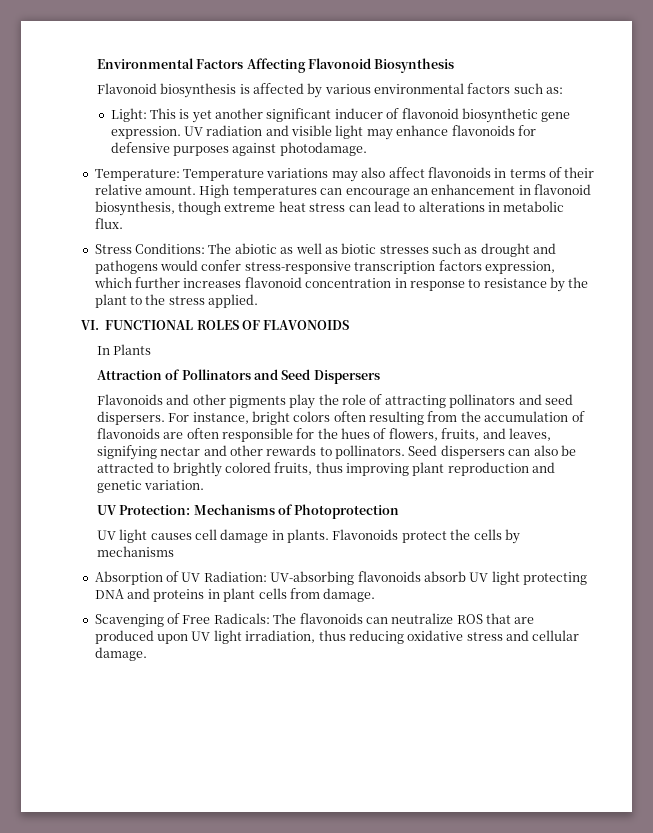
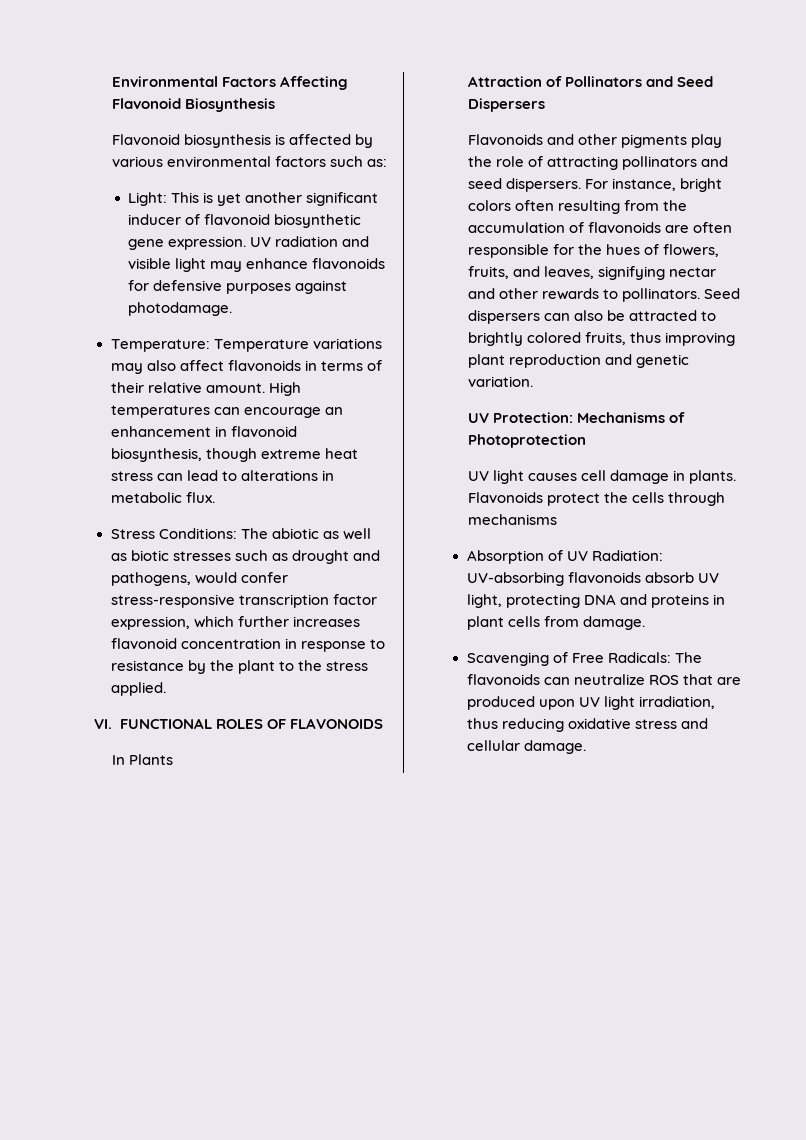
- Stress Conditions: The abiotic as well as biotic stresses such as drought and pathogens would confer stress-responsive transcription factors expression, which further increases flavonoid concentration in response to resistance by the plant to the stress applied.
+ Stress Conditions: The abiotic as well as biotic stresses such as drought and pathogens, would confer stress-responsive transcription factor expression, which further increases flavonoid concentration in response to resistance by the plant to the stress applied.
- Flavonoids protect the cells by mechanisms
+ Flavonoids protect the cells through mechanisms
- Absorption of UV Radiation: UV-absorbing flavonoids absorb UV light protecting DNA and proteins in plant cells from damage.
+ Absorption of UV Radiation: UV-absorbing flavonoids absorb UV light, protecting DNA and proteins in plant cells from damage.

